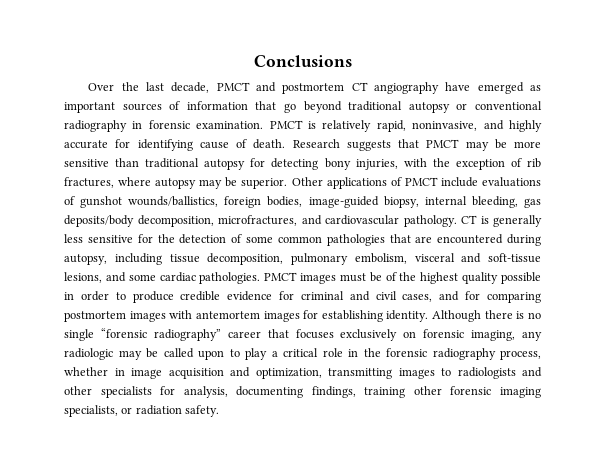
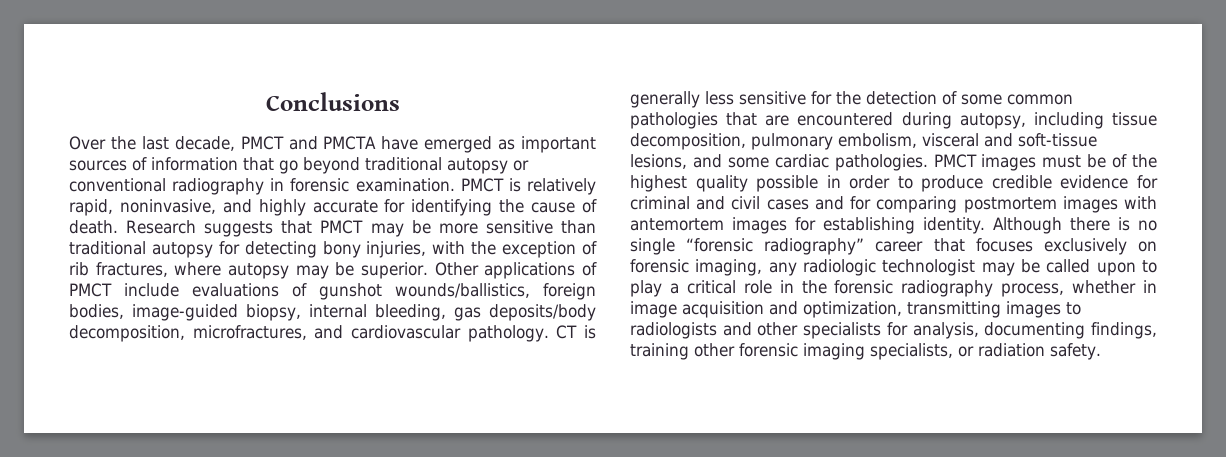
- Over the last decade, PMCT and postmortem CT angiography have emerged as important sources of information that go beyond traditional autopsy or conventional radiography in forensic examination.
+ Over the last decade, PMCT and PMCTA have emerged as important sources of information that go beyond traditional autopsy or conventional radiography in forensic examination.
- PMCT is relatively rapid, noninvasive, and highly accurate for identifying cause of death.
+ PMCT is relatively rapid, noninvasive, and highly accurate for identifying the cause of death.
- PMCT images must be of the highest quality possible in order to produce credible evidence for criminal and civil cases, and for comparing postmortem images with antemortem images for establishing identity.
+ PMCT images must be of the highest quality possible in order to produce credible evidence for criminal and civil cases and for comparing postmortem images with antemortem images for establishing identity.
- Although there is no single “forensic radiography” career that focuses exclusively on forensic imaging, any radiologic may be called upon to play a critical role in the forensic radiography process, whether in image acquisition and optimization, transmitting images to radiologists and other specialists for analysis, documenting findings, training other forensic imaging specialists, or radiation safety.
+ Although there is no single “forensic radiography” career that focuses exclusively on forensic imaging, any radiologic technologist may be called upon to play a critical role in the forensic radiography process, whether in image acquisition and optimization, transmitting images to radiologists and other specialists for analysis, documenting findings, training other forensic imaging specialists, or radiation safety.

